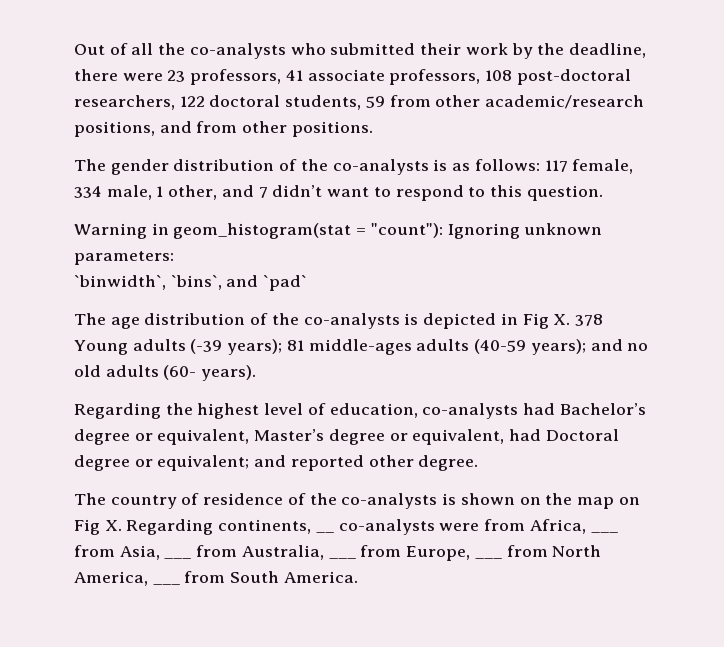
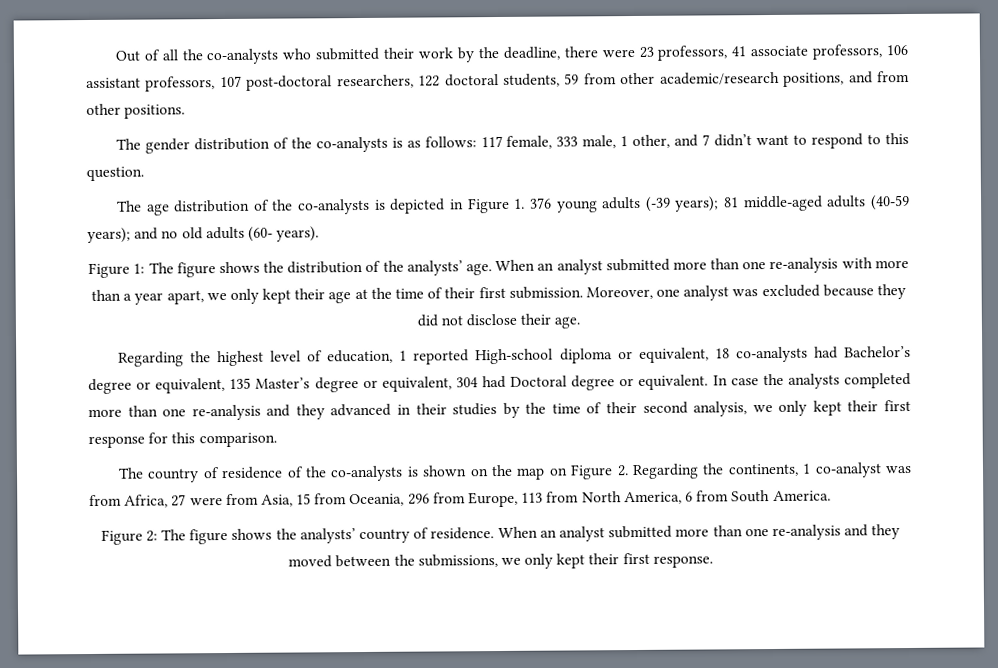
- Out of all the co-analysts who submitted their work by the deadline, there were 23 professors, 41 associate professors, 108 post-doctoral researchers, 122 doctoral students, 59 from other academic/research positions, and from other positions.
+ Out of all the co-analysts who submitted their work by the deadline, there were 23 professors, 41 associate professors, 106 assistant professors, 107 post-doctoral researchers, 122 doctoral students, 59 from other academic/research positions, and from other positions.
- The gender distribution of the co-analysts is as follows: 117 female, 334 male, 1 other, and 7 didn’t want to respond to this question.
+ The gender distribution of the co-analysts is as follows: 117 female, 333 male, 1 other, and 7 didn’t want to respond to this question.
- Warning in geom_histogram(stat = "count"): Ignoring unknown parameters:
- `binwidth`, `bins`, and `pad`
- The age distribution of the co-analysts is depicted in Fig X. 378 Young adults (-39 years); 81 middle-ages adults (40-59 years); and no old adults (60- years).
+ The age distribution of the co-analysts is depicted in Figure 1. 376 young adults (-39 years); 81 middle-aged adults (40-59 years); and no old adults (60- years).
+ Figure 1: The figure shows the distribution of the analysts’ age. When an analyst submitted more than one re-analysis with more than a year apart, we only kept their age at the time of their first submission. Moreover, one analyst was excluded because they did not disclose their age.
- Regarding the highest level of education, co-analysts had Bachelor’s degree or equivalent, Master’s degree or equivalent, had Doctoral degree or equivalent; and reported other degree.
+ Regarding the highest level of education, 1 reported High-school diploma or equivalent, 18 co-analysts had Bachelor’s degree or equivalent, 135 Master’s degree or equivalent, 304 had Doctoral degree or equivalent. In case the analysts completed more than one re-analysis and they advanced in their studies by the time of their second analysis, we only kept their first response for this comparison.
- The country of residence of the co-analysts is shown on the map on Fig X. Regarding continents, __ co-analysts were from Africa, ___ from Asia, ___ from Australia, ___ from Europe, ___ from North America, ___ from South America.
+ The country of residence of the co-analysts is shown on the map on Figure 2. Regarding the continents, 1 co-analyst was from Africa, 27 were from Asia, 15 from Oceania, 296 from Europe, 113 from North America, 6 from South America.
+ Figure 2: The figure shows the analysts’ country of residence. When an analyst submitted more than one re-analysis and they moved between the submissions, we only kept their first response.

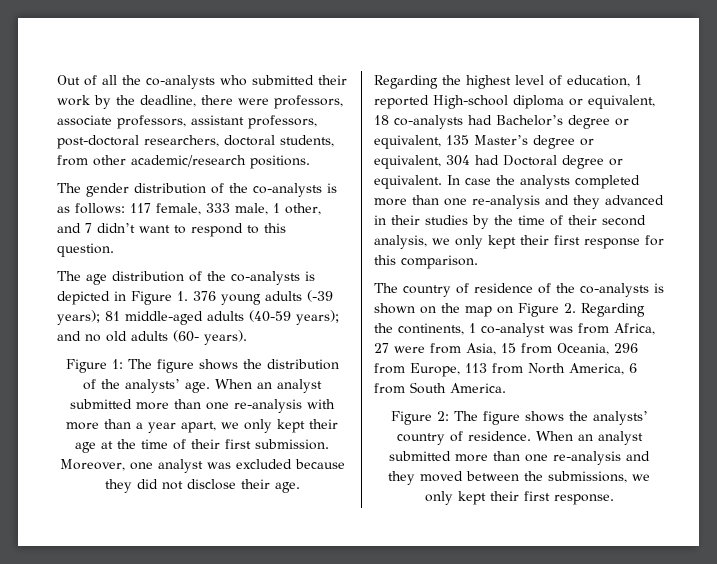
- Out of all the co-analysts who submitted their work by the deadline, there were 23 professors, 41 associate professors, 106 assistant professors, 107 post-doctoral researchers, 122 doctoral students, 59 from other academic/research positions, and from other positions.
+ Out of all the co-analysts who submitted their work by the deadline, there were professors, associate professors, assistant professors, post-doctoral researchers, doctoral students, from other academic/research positions.

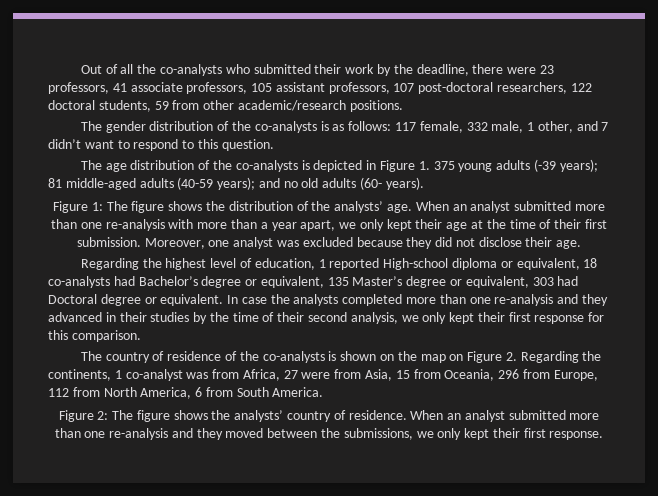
- Out of all the co-analysts who submitted their work by the deadline, there were professors, associate professors, assistant professors, post-doctoral researchers, doctoral students, from other academic/research positions.
+ Out of all the co-analysts who submitted their work by the deadline, there were 23 professors, 41 associate professors, 105 assistant professors, 107 post-doctoral researchers, 122 doctoral students, 59 from other academic/research positions.
- The gender distribution of the co-analysts is as follows: 117 female, 333 male, 1 other, and 7 didn’t want to respond to this question.
+ The gender distribution of the co-analysts is as follows: 117 female, 332 male, 1 other, and 7 didn’t want to respond to this question.
- The age distribution of the co-analysts is depicted in Figure 1. 376 young adults (-39 years); 81 middle-aged adults (40-59 years); and no old adults (60- years).
+ The age distribution of the co-analysts is depicted in Figure 1. 375 young adults (-39 years); 81 middle-aged adults (40-59 years); and no old adults (60- years).
- Regarding the highest level of education, 1 reported High-school diploma or equivalent, 18 co-analysts had Bachelor’s degree or equivalent, 135 Master’s degree or equivalent, 304 had Doctoral degree or equivalent.
+ Regarding the highest level of education, 1 reported High-school diploma or equivalent, 18 co-analysts had Bachelor’s degree or equivalent, 135 Master’s degree or equivalent, 303 had Doctoral degree or equivalent.
- The country of residence of the co-analysts is shown on the map on Figure 2. Regarding the continents, 1 co-analyst was from Africa, 27 were from Asia, 15 from Oceania, 296 from Europe, 113 from North America, 6 from South America.
+ The country of residence of the co-analysts is shown on the map on Figure 2. Regarding the continents, 1 co-analyst was from Africa, 27 were from Asia, 15 from Oceania, 296 from Europe, 112 from North America, 6 from South America.

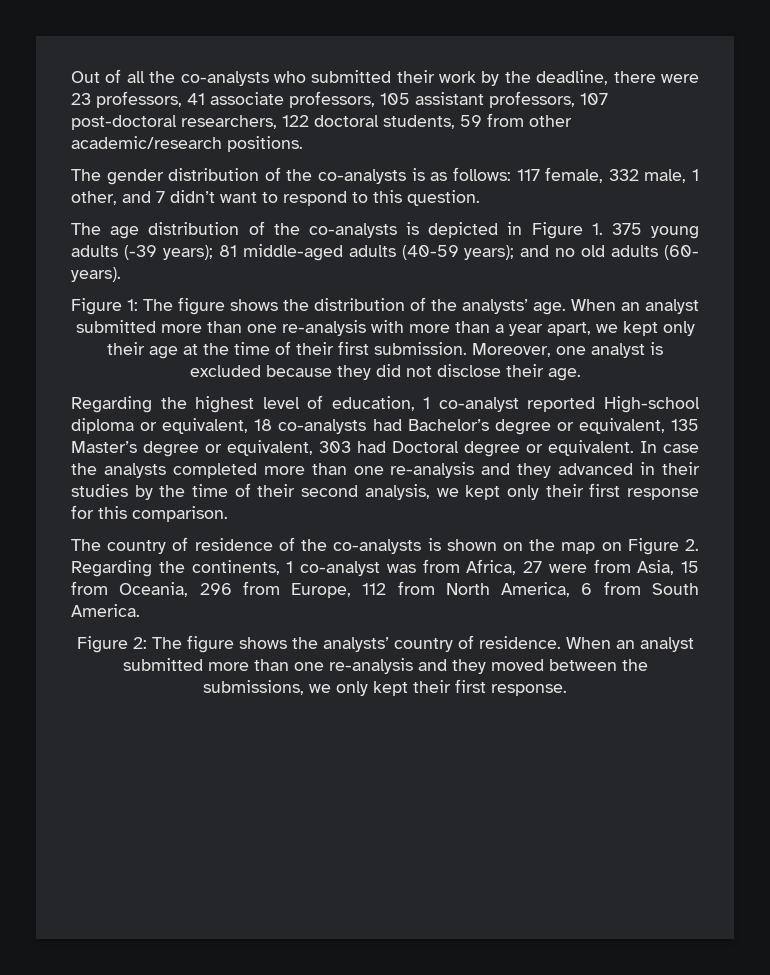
- When an analyst submitted more than one re-analysis with more than a year apart, we only kept their age at the time of their first submission.
+ When an analyst submitted more than one re-analysis with more than a year apart, we kept only their age at the time of their first submission.
- Moreover, one analyst was excluded because they did not disclose their age.
+ Moreover, one analyst is excluded because they did not disclose their age.
- Regarding the highest level of education, 1 reported High-school diploma or equivalent, 18 co-analysts had Bachelor’s degree or equivalent, 135 Master’s degree or equivalent, 303 had Doctoral degree or equivalent.
+ Regarding the highest level of education, 1 co-analyst reported High-school diploma or equivalent, 18 co-analysts had Bachelor’s degree or equivalent, 135 Master’s degree or equivalent, 303 had Doctoral degree or equivalent.
- In case the analysts completed more than one re-analysis and they advanced in their studies by the time of their second analysis, we only kept their first response for this comparison.
+ In case the analysts completed more than one re-analysis and they advanced in their studies by the time of their second analysis, we kept only their first response for this comparison.

